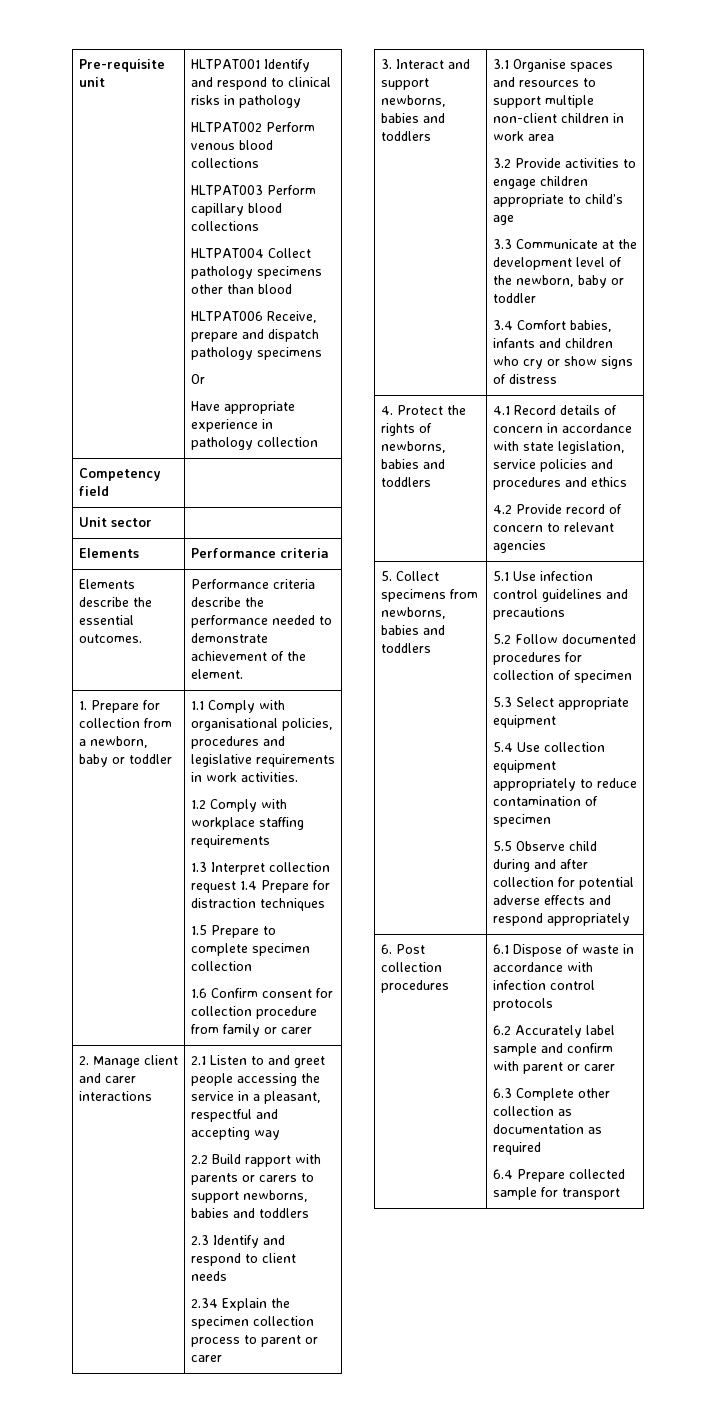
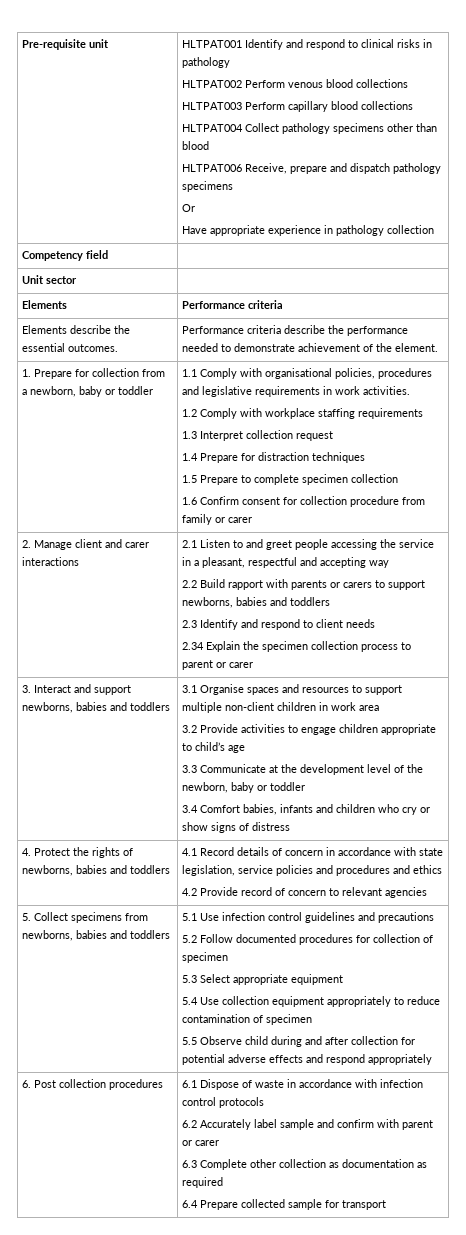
- 1.3 Interpret collection request 1.4 Prepare for distraction techniques
+ 1.3 Interpret collection request
+ 1.4 Prepare for distraction techniques

